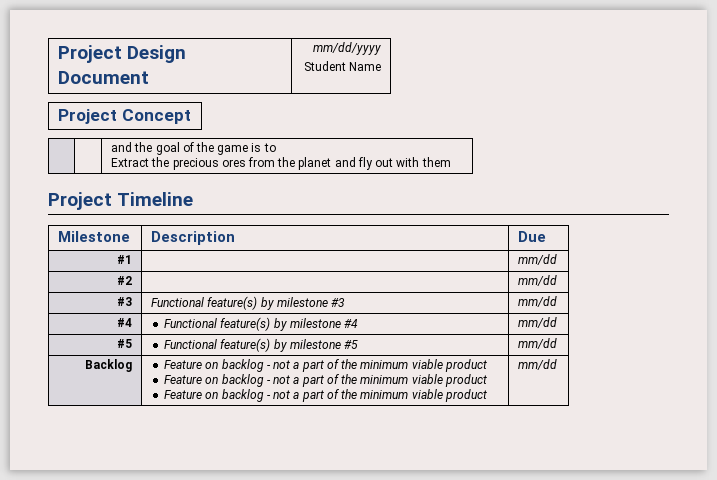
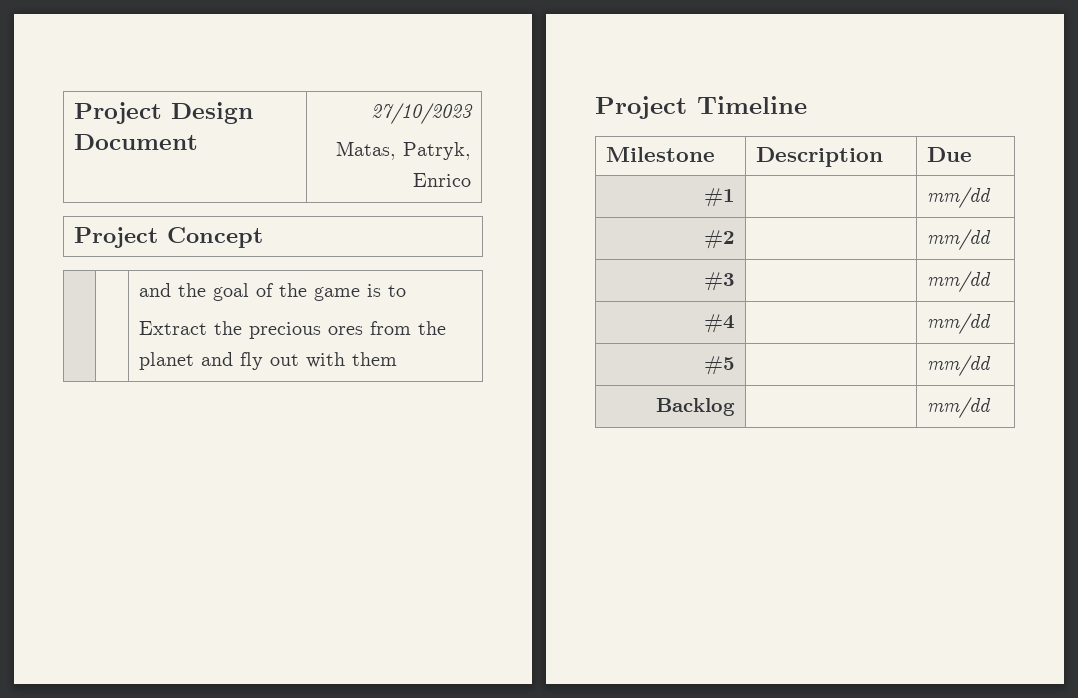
- Project Design Document | mm/dd/yyyy
- Student Name
+ Project Design Document | 27/10/2023
+ Matas, Patryk, Enrico
- #3 | Functional feature(s) by milestone #3 | mm/dd
- #4 | Functional feature(s) by milestone #4 | mm/dd
- #5 | Functional feature(s) by milestone #5 | mm/dd
- Backlog | Feature on backlog - not a part of the minimum viable product
- Feature on backlog - not a part of the minimum viable product
- Feature on backlog - not a part of the minimum viable product | mm/dd
+ #3 | | mm/dd
+ #4 | | mm/dd
+ #5 | | mm/dd
+ Backlog | | mm/dd

